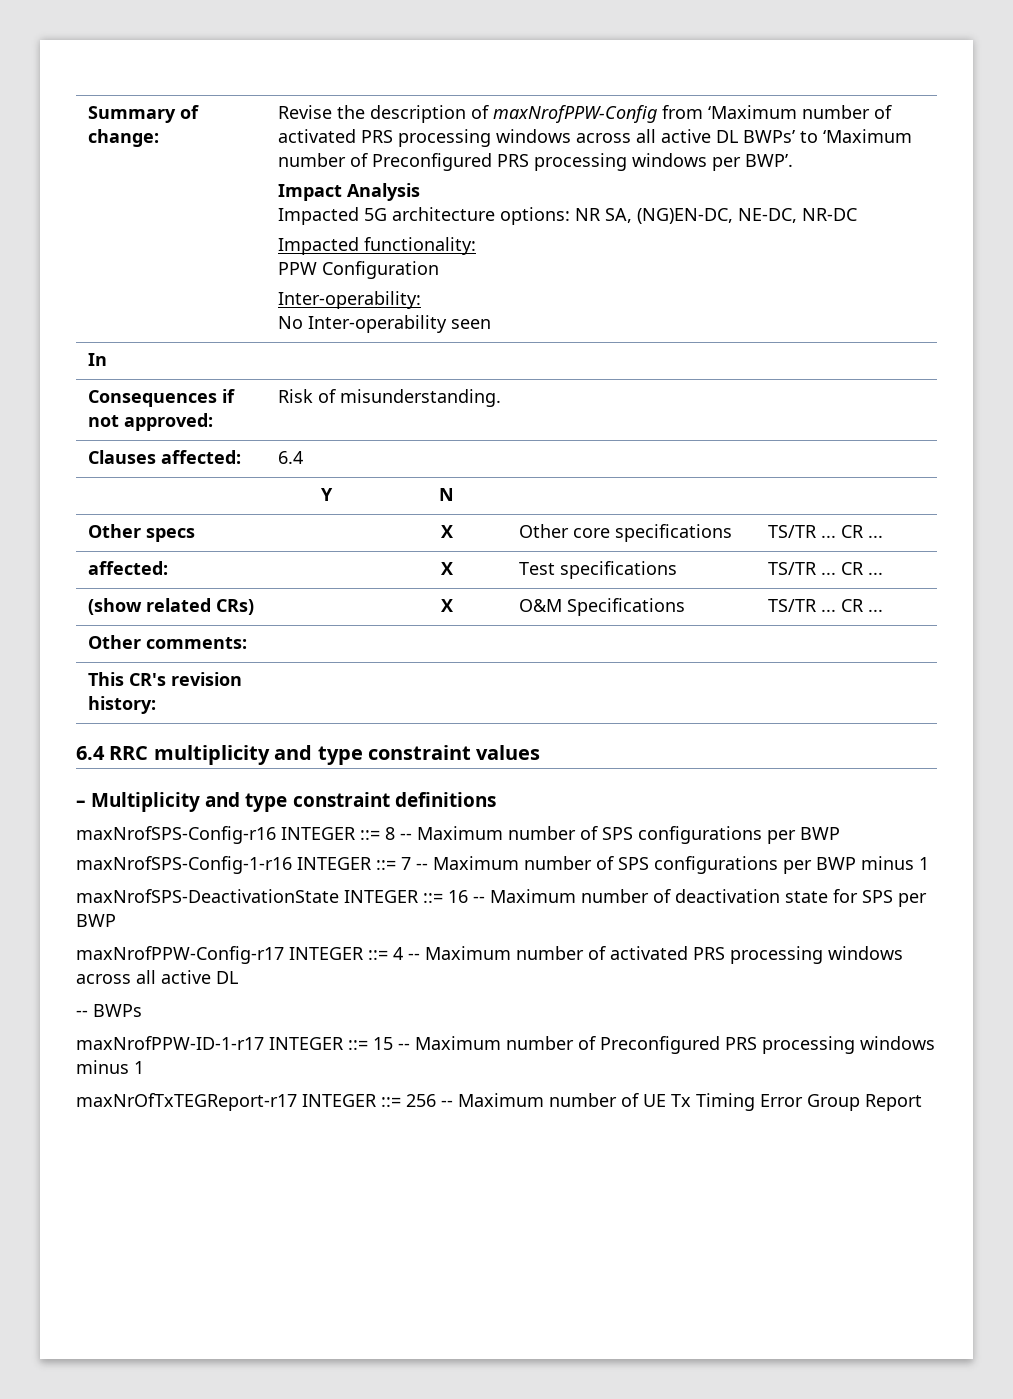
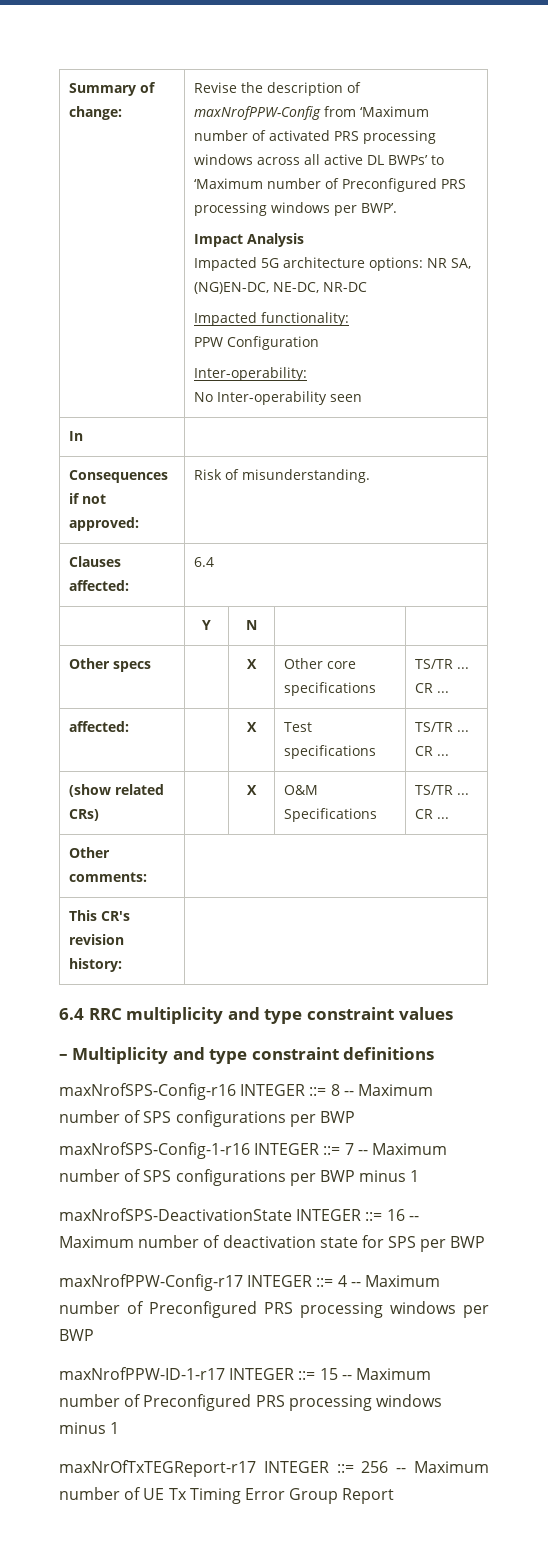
- maxNrofPPW-Config-r17 INTEGER ::= 4 -- Maximum number of activated PRS processing windows across all active DL
- -- BWPs
+ maxNrofPPW-Config-r17 INTEGER ::= 4 -- Maximum number of Preconfigured PRS processing windows per BWP

